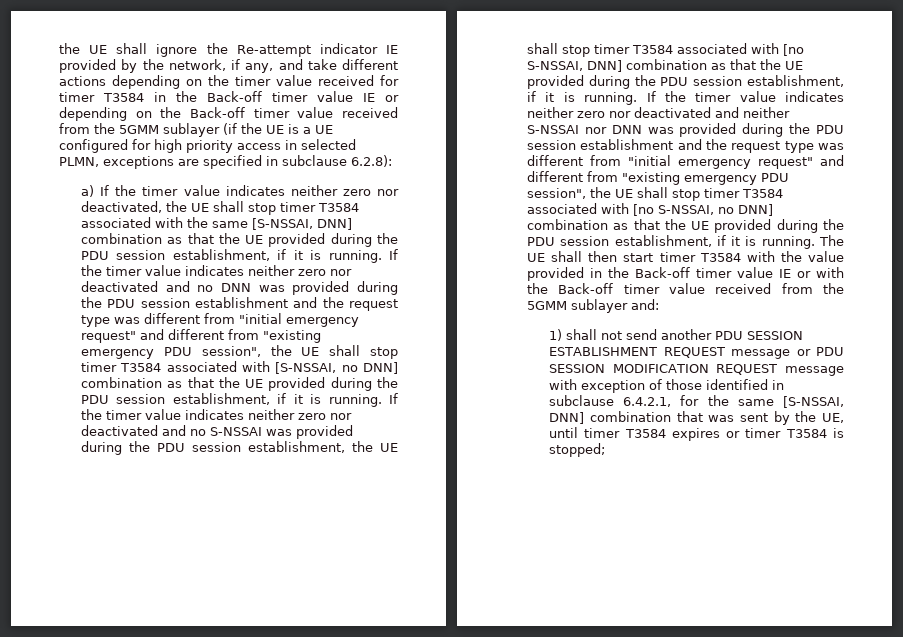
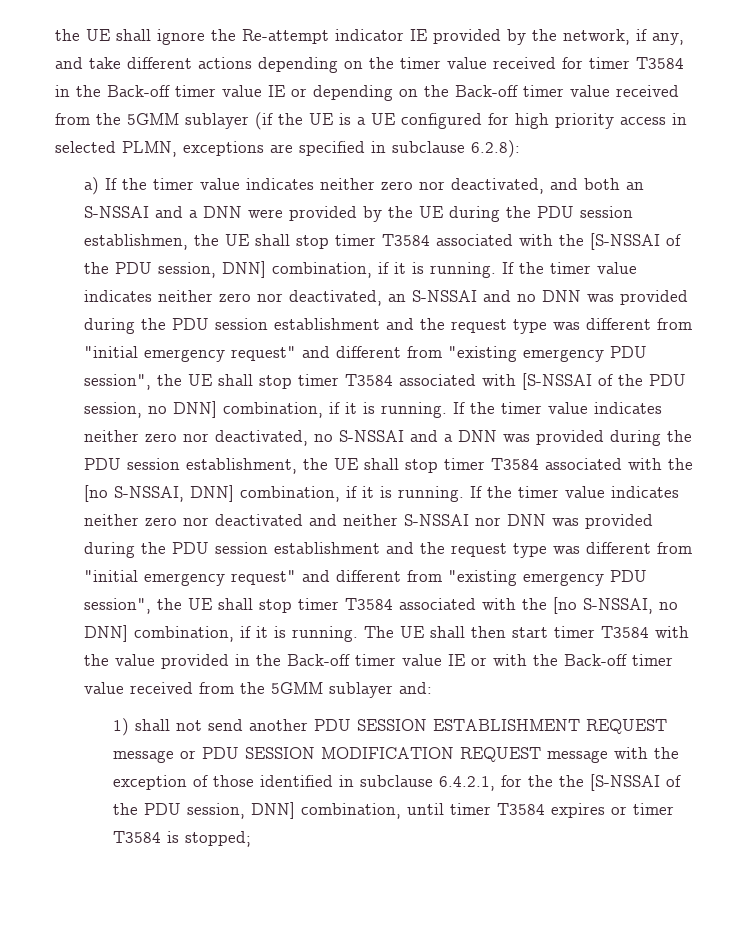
- a) If the timer value indicates neither zero nor deactivated, the UE shall stop timer T3584 associated with the same [S-NSSAI, DNN] combination as that the UE provided during the PDU session establishment, if it is running.
+ a) If the timer value indicates neither zero nor deactivated, and both an S-NSSAI and a DNN were provided by the UE during the PDU session establishmen, the UE shall stop timer T3584 associated with the [S-NSSAI of the PDU session, DNN] combination, if it is running.
- If the timer value indicates neither zero nor deactivated and no DNN was provided during the PDU session establishment and the request type was different from "initial emergency request" and different from "existing emergency PDU session", the UE shall stop timer T3584 associated with [S-NSSAI, no DNN] combination as that the UE provided during the PDU session establishment, if it is running.
+ If the timer value indicates neither zero nor deactivated, an S-NSSAI and no DNN was provided during the PDU session establishment and the request type was different from "initial emergency request" and different from "existing emergency PDU session", the UE shall stop timer T3584 associated with [S-NSSAI of the PDU session, no DNN] combination, if it is running.
- If the timer value indicates neither zero nor deactivated and no S-NSSAI was provided during the PDU session establishment, the UE shall stop timer T3584 associated with [no S-NSSAI, DNN] combination as that the UE provided during the PDU session establishment, if it is running.
+ If the timer value indicates neither zero nor deactivated, no S-NSSAI and a DNN was provided during the PDU session establishment, the UE shall stop timer T3584 associated with the [no S-NSSAI, DNN] combination, if it is running.
- If the timer value indicates neither zero nor deactivated and neither S-NSSAI nor DNN was provided during the PDU session establishment and the request type was different from "initial emergency request" and different from "existing emergency PDU session", the UE shall stop timer T3584 associated with [no S-NSSAI, no DNN] combination as that the UE provided during the PDU session establishment, if it is running.
+ If the timer value indicates neither zero nor deactivated and neither S-NSSAI nor DNN was provided during the PDU session establishment and the request type was different from "initial emergency request" and different from "existing emergency PDU session", the UE shall stop timer T3584 associated with the [no S-NSSAI, no DNN] combination, if it is running.
- 1) shall not send another PDU SESSION ESTABLISHMENT REQUEST message or PDU SESSION MODIFICATION REQUEST message with exception of those identified in subclause 6.4.2.1, for the same [S-NSSAI, DNN] combination that was sent by the UE, until timer T3584 expires or timer T3584 is stopped;
+ 1) shall not send another PDU SESSION ESTABLISHMENT REQUEST message or PDU SESSION MODIFICATION REQUEST message with the exception of those identified in subclause 6.4.2.1, for the the [S-NSSAI of the PDU session, DNN] combination, until timer T3584 expires or timer T3584 is stopped;

